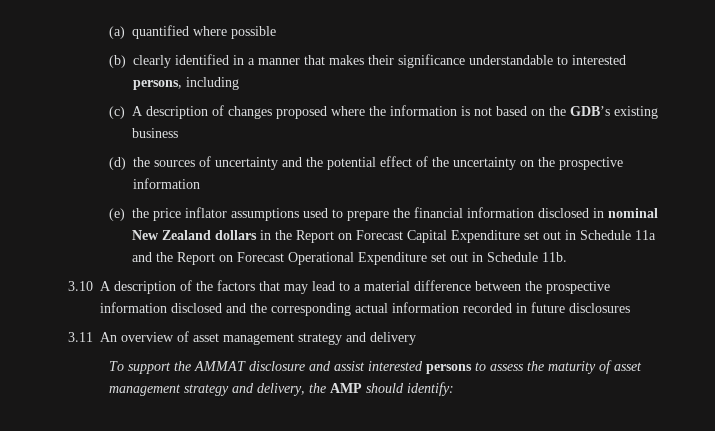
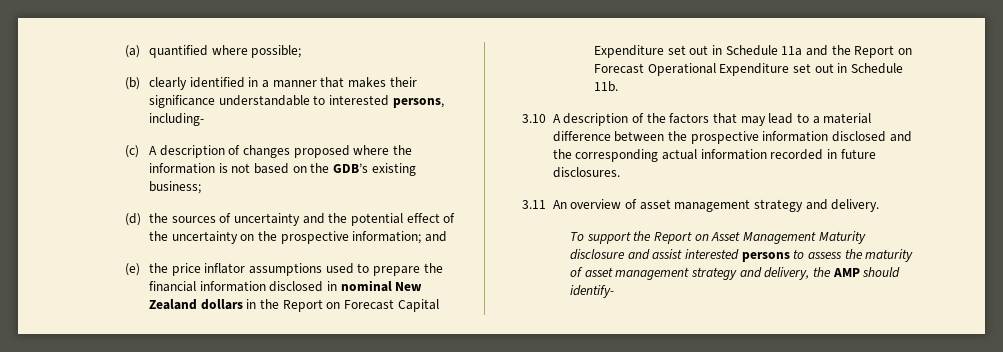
- (a) quantified where possible
+ (a) quantified where possible;
- (b) clearly identified in a manner that makes their significance understandable to interested persons, including
+ (b) clearly identified in a manner that makes their significance understandable to interested persons, including-
- (c) A description of changes proposed where the information is not based on the GDB’s existing business
+ (c) A description of changes proposed where the information is not based on the GDB’s existing business;
- (d) the sources of uncertainty and the potential effect of the uncertainty on the prospective information
+ (d) the sources of uncertainty and the potential effect of the uncertainty on the prospective information; and
- 3.10 A description of the factors that may lead to a material difference between the prospective information disclosed and the corresponding actual information recorded in future disclosures
+ 3.10 A description of the factors that may lead to a material difference between the prospective information disclosed and the corresponding actual information recorded in future disclosures.
- 3.11 An overview of asset management strategy and delivery
+ 3.11 An overview of asset management strategy and delivery.
- To support the AMMAT disclosure and assist interested persons to assess the maturity of asset management strategy and delivery, the AMP should identify:
+ To support the Report on Asset Management Maturity disclosure and assist interested persons to assess the maturity of asset management strategy and delivery, the AMP should identify-

